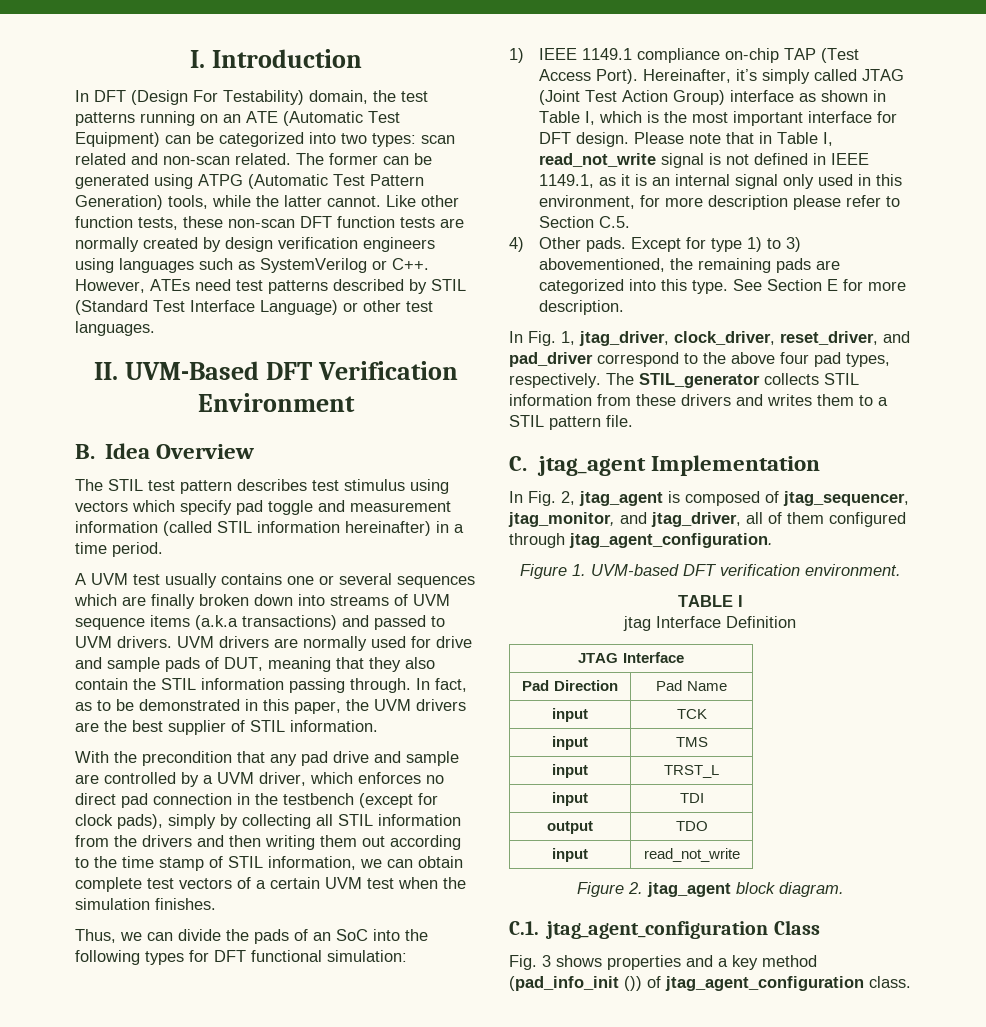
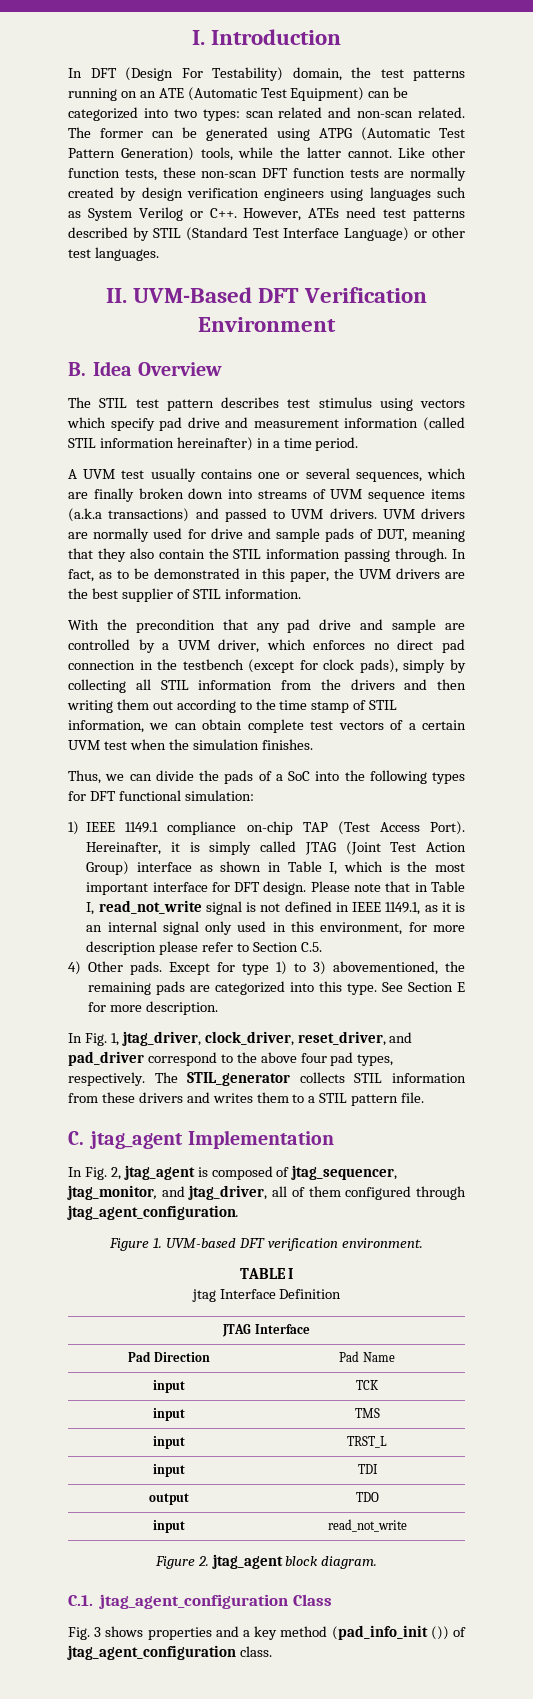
- Like other function tests, these non-scan DFT function tests are normally created by design verification engineers using languages such as SystemVerilog or C++. However, ATEs need test patterns described by STIL (Standard Test Interface Language) or other test languages.
+ Like other function tests, these non-scan DFT function tests are normally created by design verification engineers using languages such as System Verilog or C++. However, ATEs need test patterns described by STIL (Standard Test Interface Language) or other test languages.
- The STIL test pattern describes test stimulus using vectors which specify pad toggle and measurement information (called STIL information hereinafter) in a time period.
+ The STIL test pattern describes test stimulus using vectors which specify pad drive and measurement information (called STIL information hereinafter) in a time period.
- A UVM test usually contains one or several sequences which are finally broken down into streams of UVM sequence items (a.k.a transactions) and passed to UVM drivers.
+ A UVM test usually contains one or several sequences, which are finally broken down into streams of UVM sequence items (a.k.a transactions) and passed to UVM drivers.
- Thus, we can divide the pads of an SoC into the following types for DFT functional simulation:
+ Thus, we can divide the pads of a SoC into the following types for DFT functional simulation:
- Hereinafter, it’s simply called JTAG (Joint Test Action Group) interface as shown in Table I, which is the most important interface for DFT design.
+ Hereinafter, it is simply called JTAG (Joint Test Action Group) interface as shown in Table I, which is the most important interface for DFT design.

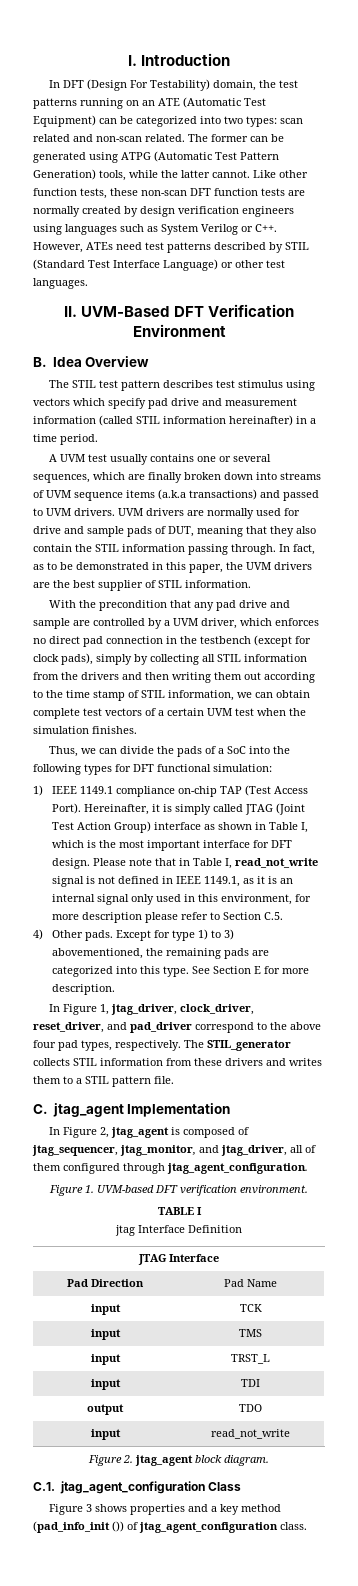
- In Fig. 1, jtag_driver, clock_driver, reset_driver, and pad_driver correspond to the above four pad types, respectively.
+ In Figure 1, jtag_driver, clock_driver, reset_driver, and pad_driver correspond to the above four pad types, respectively.
- In Fig. 2, jtag_agent is composed of jtag_sequencer, jtag_monitor, and jtag_driver, all of them configured through jtag_agent_configuration.
+ In Figure 2, jtag_agent is composed of jtag_sequencer, jtag_monitor, and jtag_driver, all of them configured through jtag_agent_configuration.
- Fig. 3 shows properties and a key method (pad_info_init ()) of jtag_agent_configuration class.
+ Figure 3 shows properties and a key method (pad_info_init ()) of jtag_agent_configuration class.

